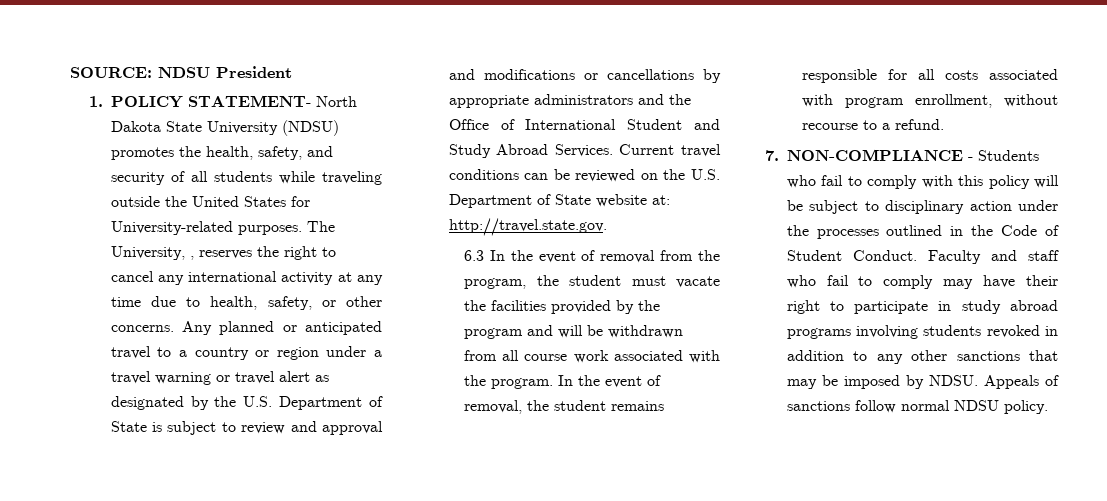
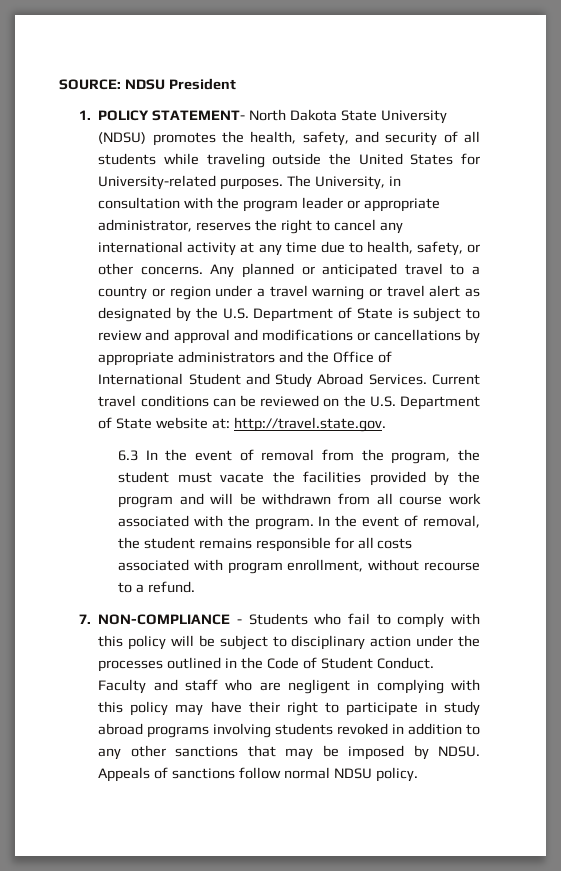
- The University, , reserves the right to cancel any international activity at any time due to health, safety, or other concerns.
+ The University, in consultation with the program leader or appropriate administrator, reserves the right to cancel any international activity at any time due to health, safety, or other concerns.
- Faculty and staff who fail to comply may have their right to participate in study abroad programs involving students revoked in addition to any other sanctions that may be imposed by NDSU.
+ Faculty and staff who are negligent in complying with this policy may have their right to participate in study abroad programs involving students revoked in addition to any other sanctions that may be imposed by NDSU.

